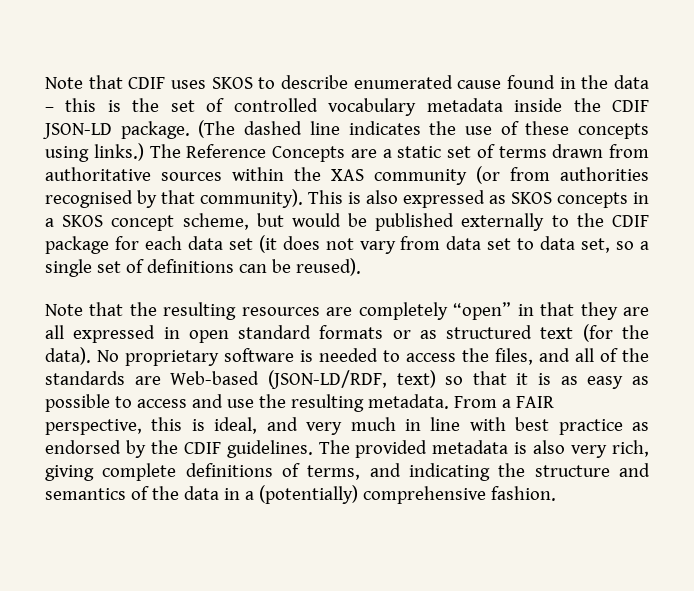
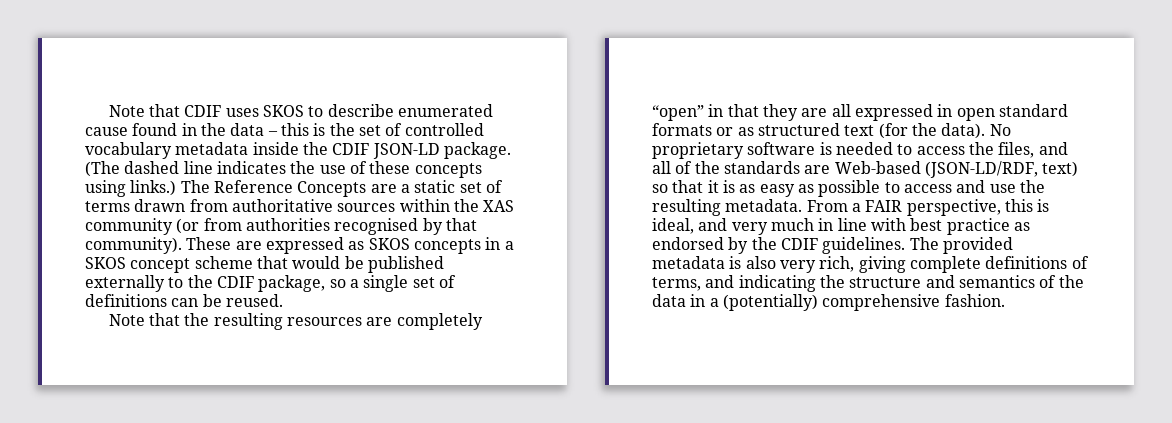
- This is also expressed as SKOS concepts in a SKOS concept scheme, but would be published externally to the CDIF package for each data set (it does not vary from data set to data set, so a single set of definitions can be reused).
+ These are expressed as SKOS concepts in a SKOS concept scheme that would be published externally to the CDIF package, so a single set of definitions can be reused.

